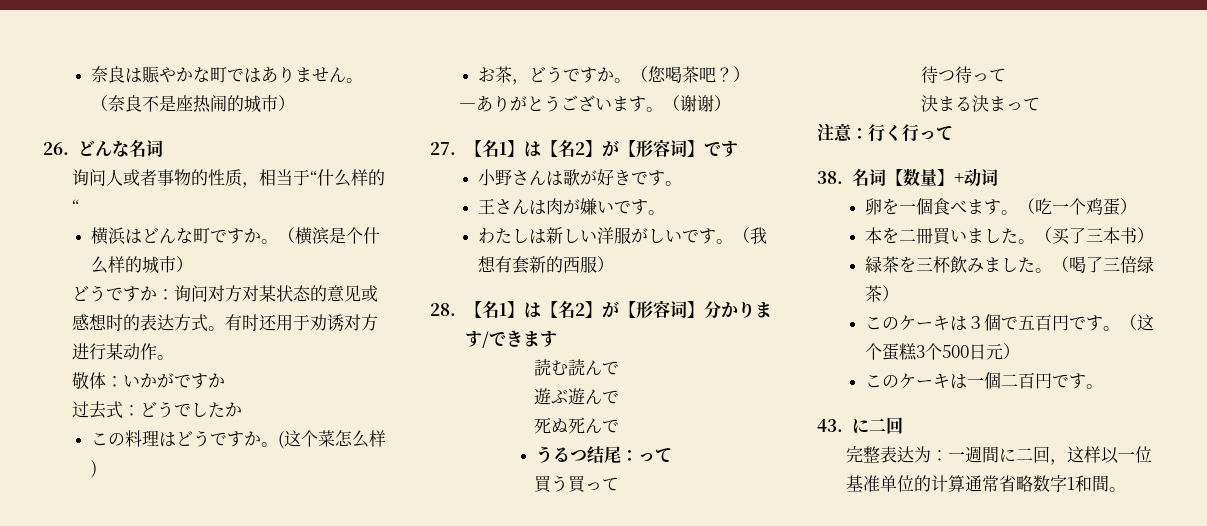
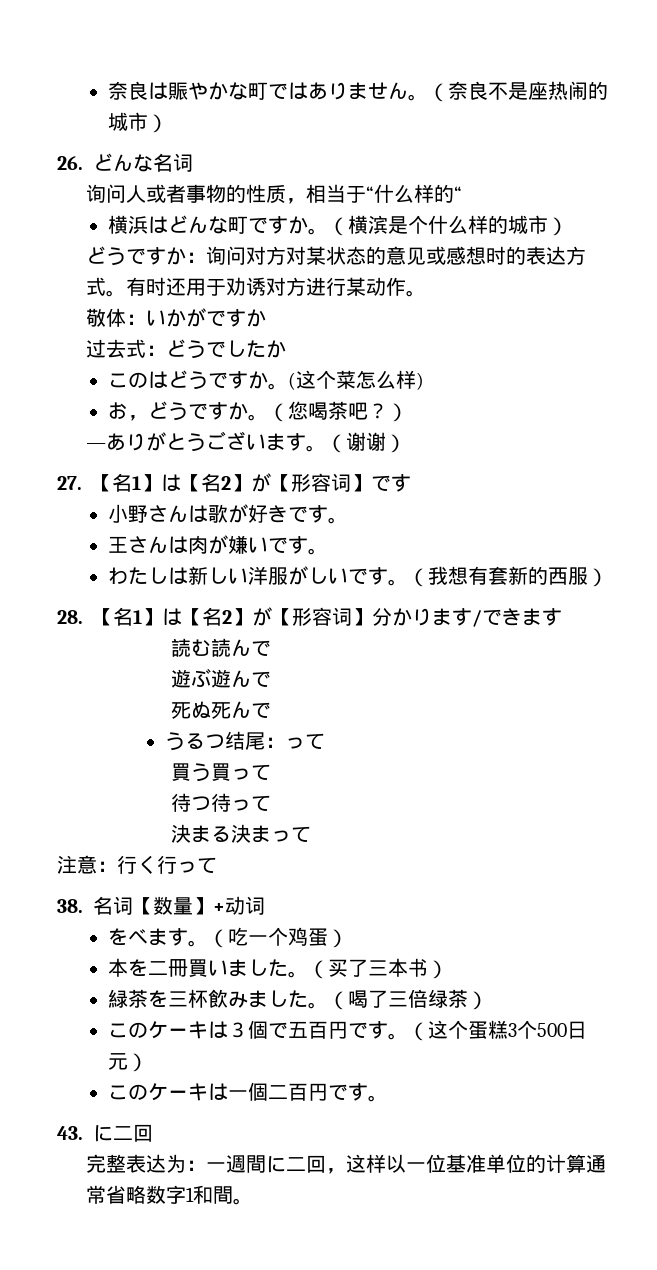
- この料理はどうですか。
+ このはどうですか。
- お茶，どうですか。
+ お，どうですか。
- 卵を一個食べます。
+ をべます。

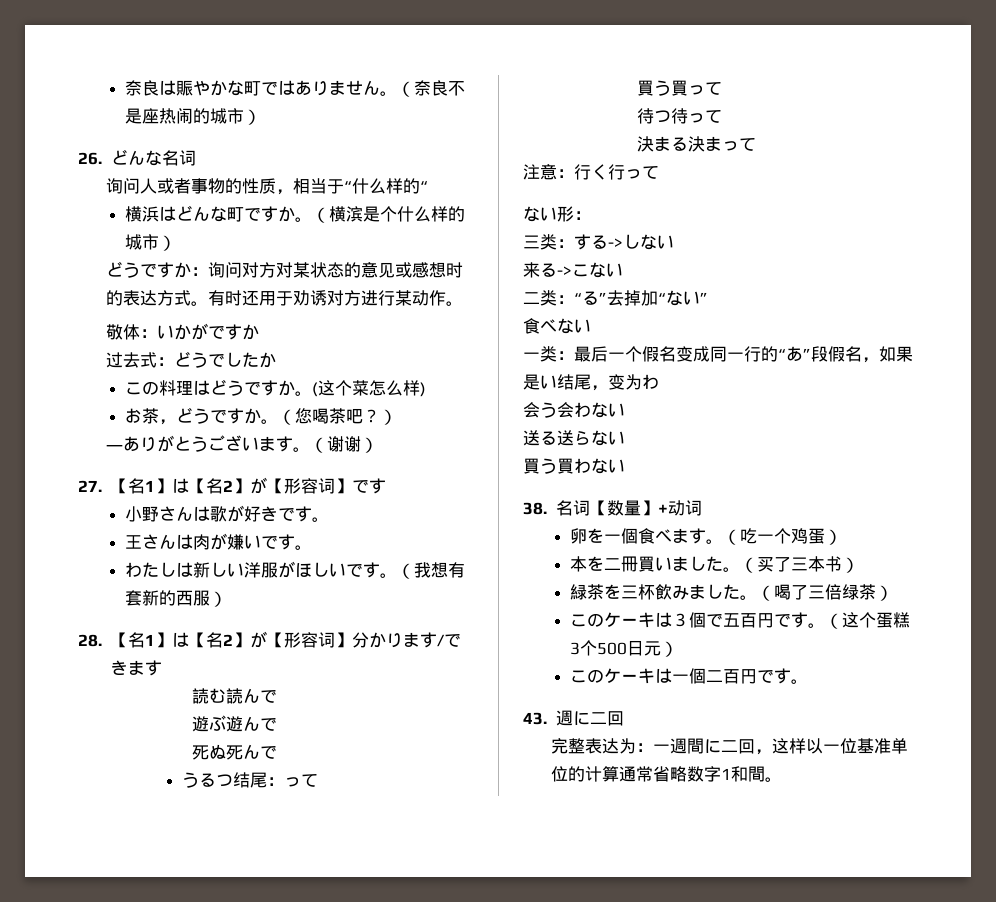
- このはどうですか。
+ この料理はどうですか。
- お，どうですか。
+ お茶，どうですか。
- わたしは新しい洋服がしいです。
+ わたしは新しい洋服がほしいです。
+ ない形：
+ 三类：する->しない
+ 来る->こない
+ 二类：“る”去掉加“ない”
+ 食べない
+ 一类：最后一个假名变成同一行的“あ”段假名，如果是い结尾，变为わ
+ 会う会わない
+ 送る送らない
+ 買う買わない
- をべます。
+ 卵を一個食べます。
- 43.に二回
+ 43.週に二回

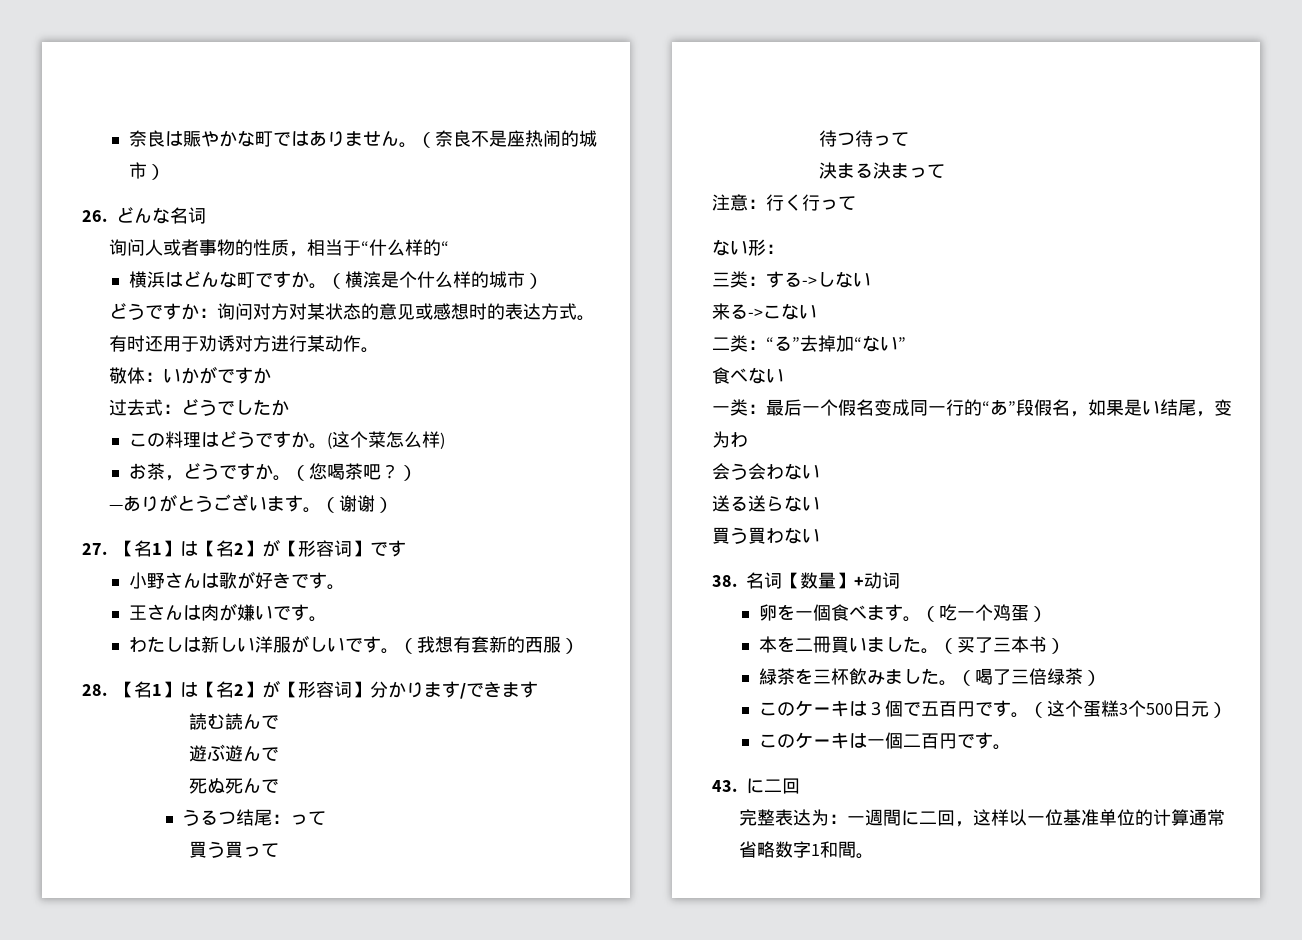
- わたしは新しい洋服がほしいです。
+ わたしは新しい洋服がしいです。
- 43.週に二回
+ 43.に二回

